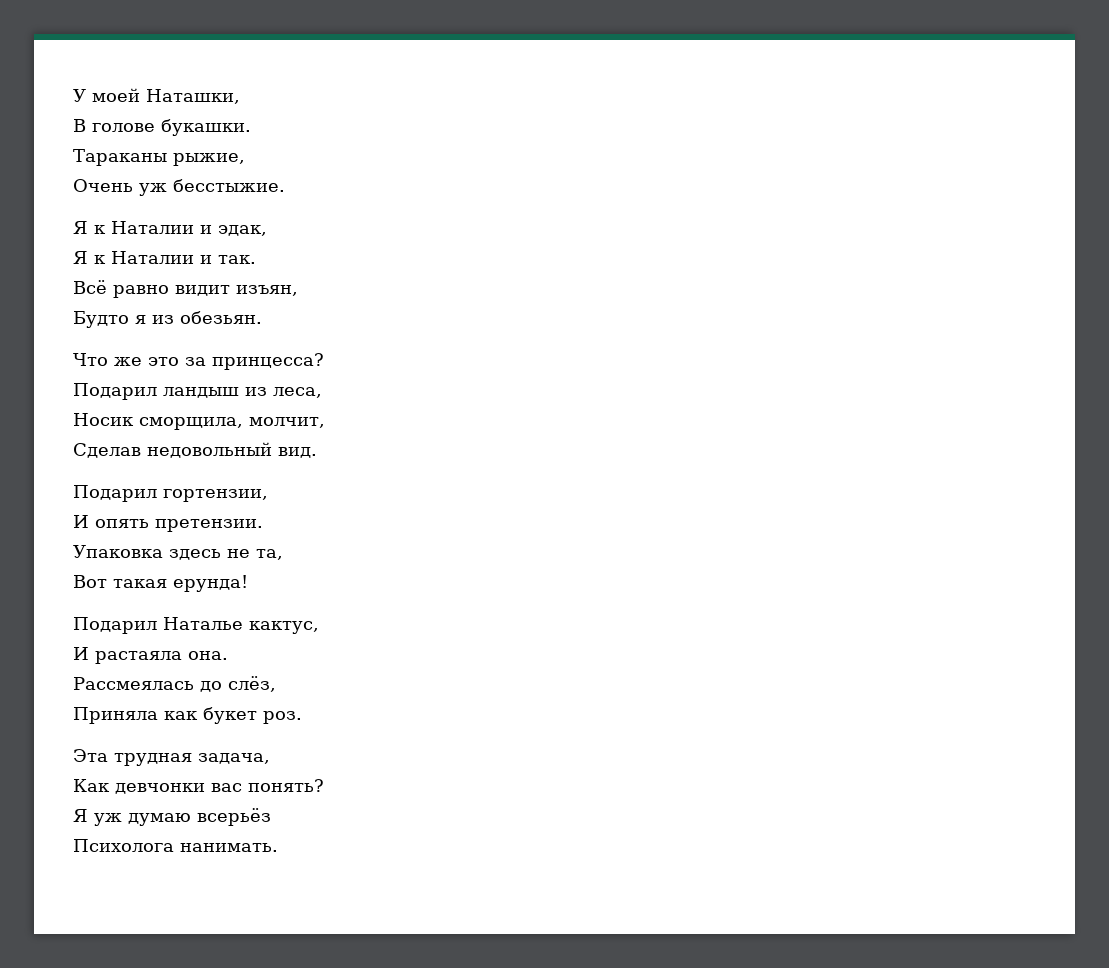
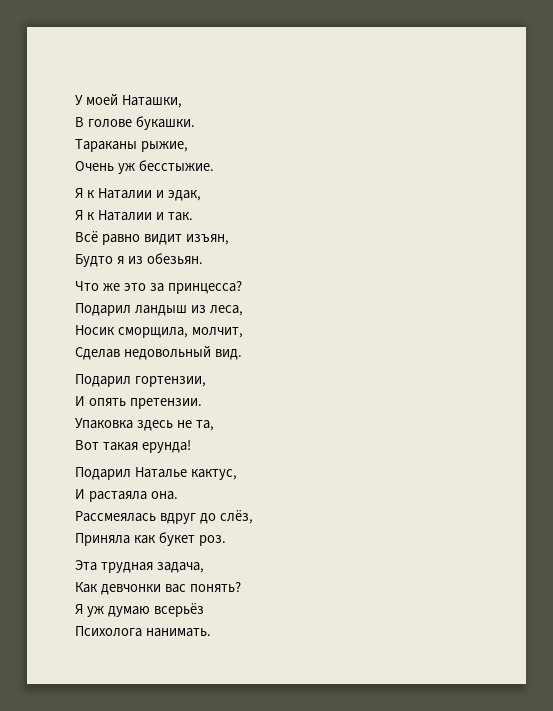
- Рассмеялась до слёз,
+ Рассмеялась вдруг до слёз,

